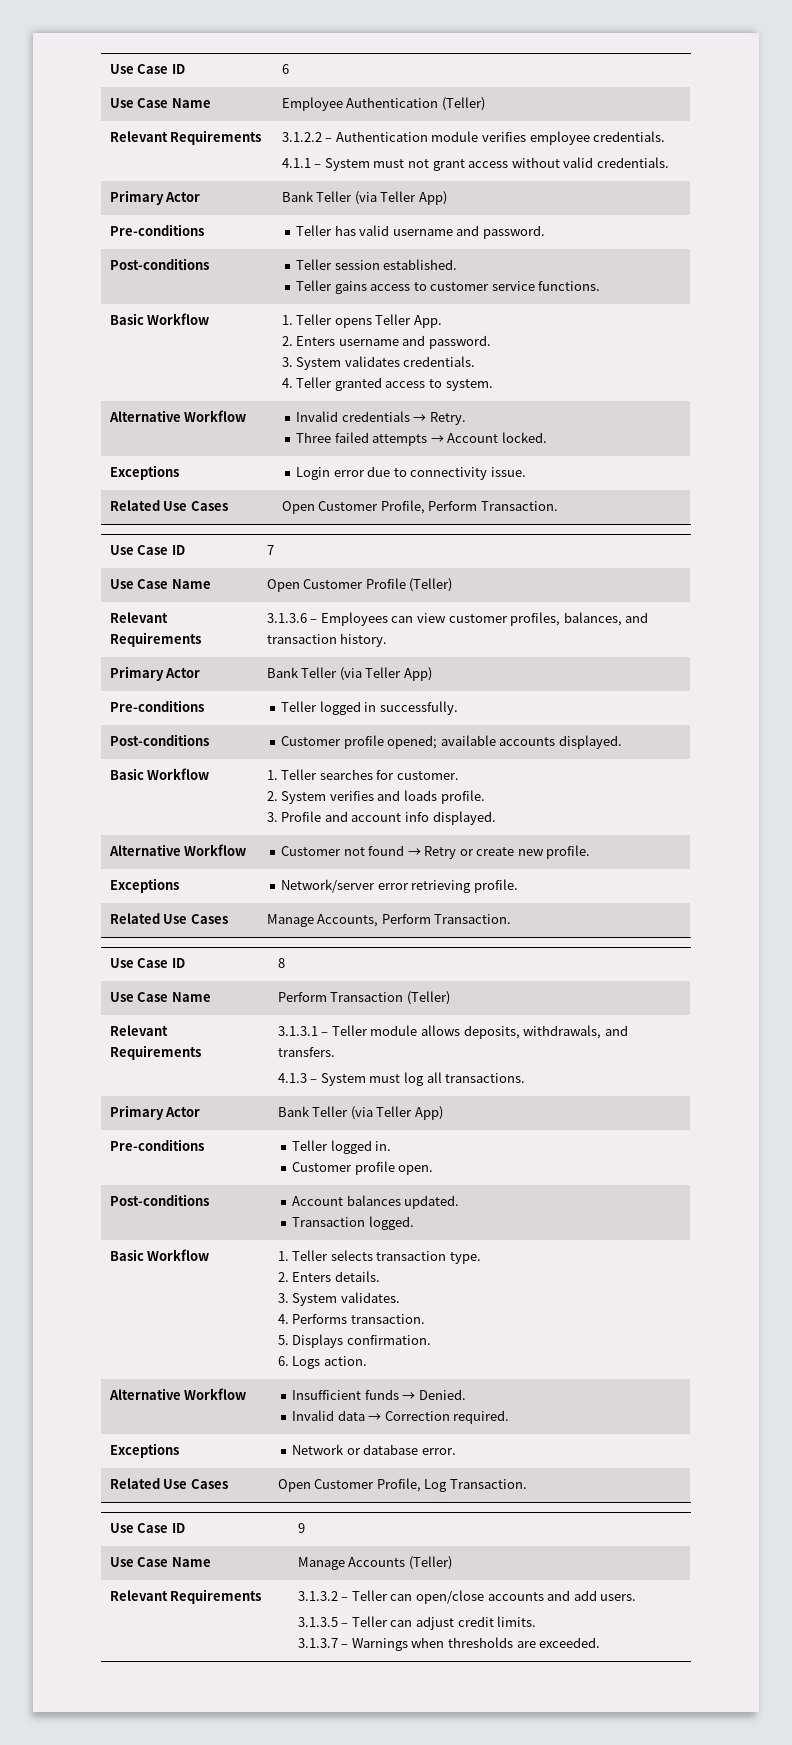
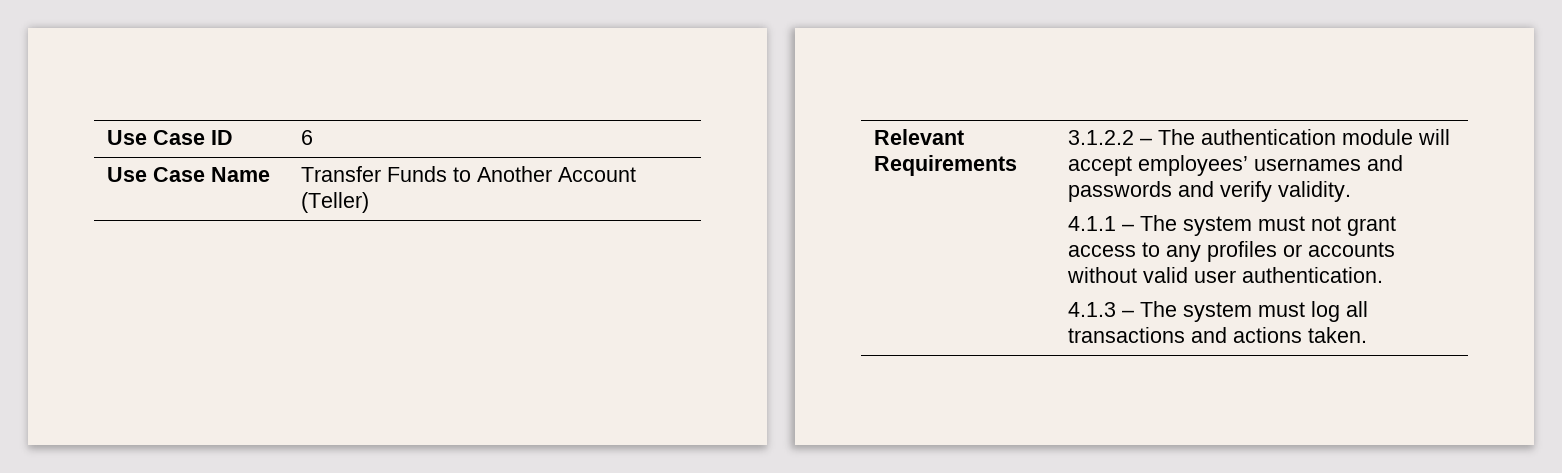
- Use Case Name | Employee Authentication (Teller)
+ Use Case Name | Transfer Funds to Another Account (Teller)
- 3.1.2.2 – Authentication module verifies employee credentials.
+ 3.1.2.2 – The authentication module will accept employees’ usernames and passwords and verify validity.
- 4.1.1 – System must not grant access without valid credentials.
- Primary Actor | Bank Teller (via Teller App)
- Pre-conditions | Teller has valid username and password.
- Post-conditions | Teller session established.
- Teller gains access to customer service functions.
- Basic Workflow | 1. Teller opens Teller App.
- 2. Enters username and password.
- 3. System validates credentials.
- 4. Teller granted access to system.
- Alternative Workflow | Invalid credentials → Retry.
- Three failed attempts → Account locked.
- Exceptions | Login error due to connectivity issue.
- Related Use Cases | Open Customer Profile, Perform Transaction.
- Use Case ID | 7
- Use Case Name | Open Customer Profile (Teller)
- Relevant Requirements | 3.1.3.6 – Employees can view customer profiles, balances, and transaction history.
- Primary Actor | Bank Teller (via Teller App)
- Pre-conditions | Teller logged in successfully.
- Post-conditions | Customer profile opened; available accounts displayed.
- Basic Workflow | 1. Teller searches for customer.
- 2. System verifies and loads profile.
- 3. Profile and account info displayed.
- Alternative Workflow | Customer not found → Retry or create new profile.
- Exceptions | Network/server error retrieving profile.
- Related Use Cases | Manage Accounts, Perform Transaction.
- Use Case ID | 8
- Use Case Name | Perform Transaction (Teller)
- Relevant Requirements | 3.1.3.1 – Teller module allows deposits, withdrawals, and transfers.
- 4.1.3 – System must log all transactions.
- Primary Actor | Bank Teller (via Teller App)
- Pre-conditions | Teller logged in.
- Customer profile open.
- Post-conditions | Account balances updated.
- Transaction logged.
- Basic Workflow | 1. Teller selects transaction type.
- 2. Enters details.
- 3. System validates.
- 4. Performs transaction.
- 5. Displays confirmation.
- 6. Logs action.
- Alternative Workflow | Insufficient funds → Denied.
- Invalid data → Correction required.
- Exceptions | Network or database error.
- Related Use Cases | Open Customer Profile, Log Transaction.
- Use Case ID | 9
- Use Case Name | Manage Accounts (Teller)
- Relevant Requirements | 3.1.3.2 – Teller can open/close accounts and add users.
- 3.1.3.5 – Teller can adjust credit limits.
- 3.1.3.7 – Warnings when thresholds are exceeded.
+ 4.1.1 – The system must not grant access to any profiles or accounts without valid user authentication.
+ 4.1.3 – The system must log all transactions and actions taken.

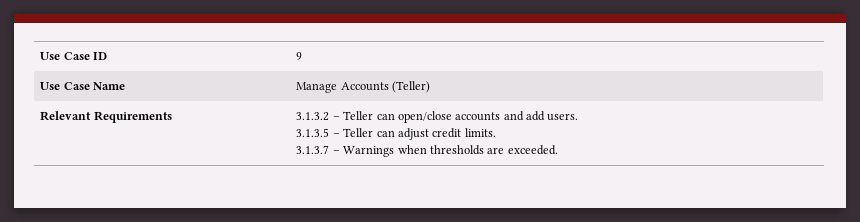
- Use Case ID | 6
+ Use Case ID | 9
- Use Case Name | Transfer Funds to Another Account (Teller)
- Relevant Requirements | 3.1.2.2 – The authentication module will accept employees’ usernames and passwords and verify validity.
- 4.1.1 – The system must not grant access to any profiles or accounts without valid user authentication.
- 4.1.3 – The system must log all transactions and actions taken.
+ Use Case Name | Manage Accounts (Teller)
+ Relevant Requirements | 3.1.3.2 – Teller can open/close accounts and add users.
+ 3.1.3.5 – Teller can adjust credit limits.
+ 3.1.3.7 – Warnings when thresholds are exceeded.

